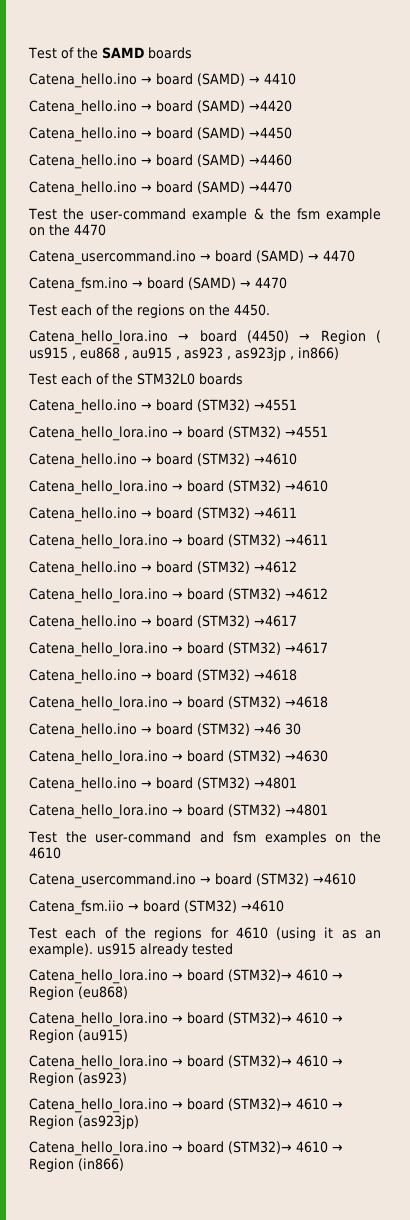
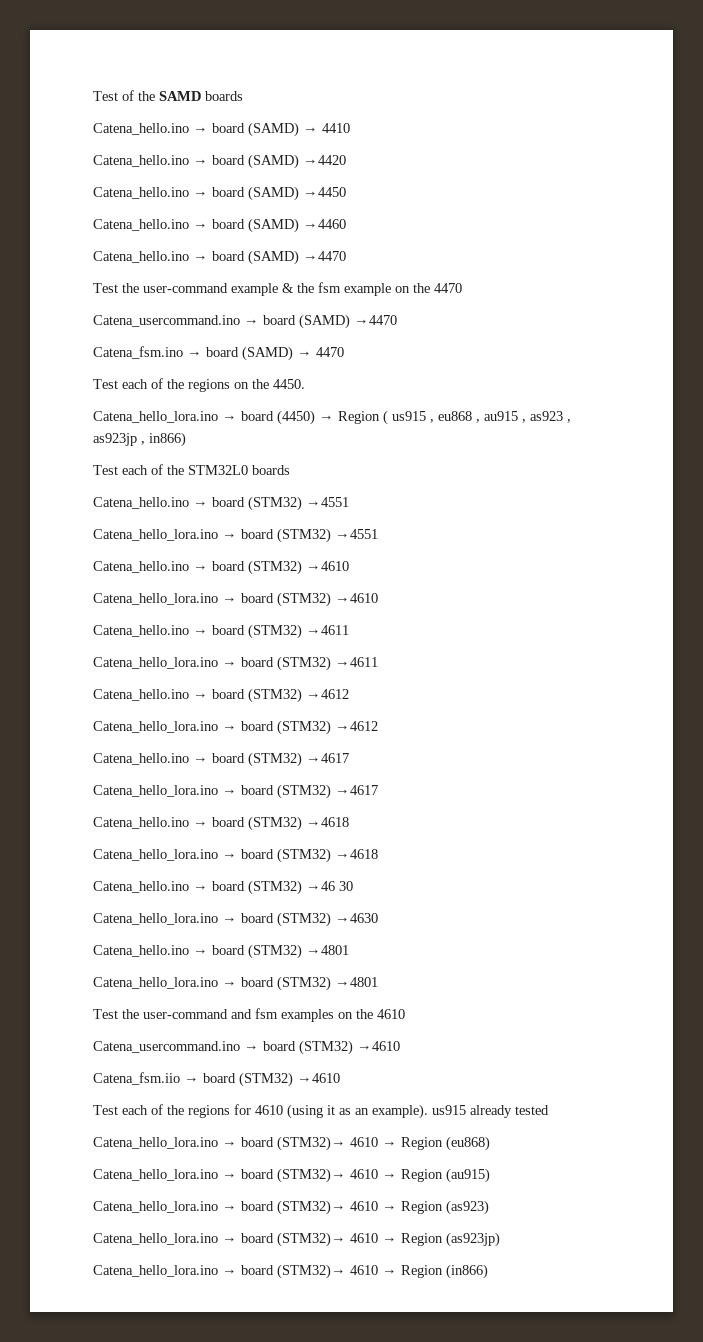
- Catena_usercommand.ino → board (SAMD) → 4470
+ Catena_usercommand.ino → board (SAMD) →4470

